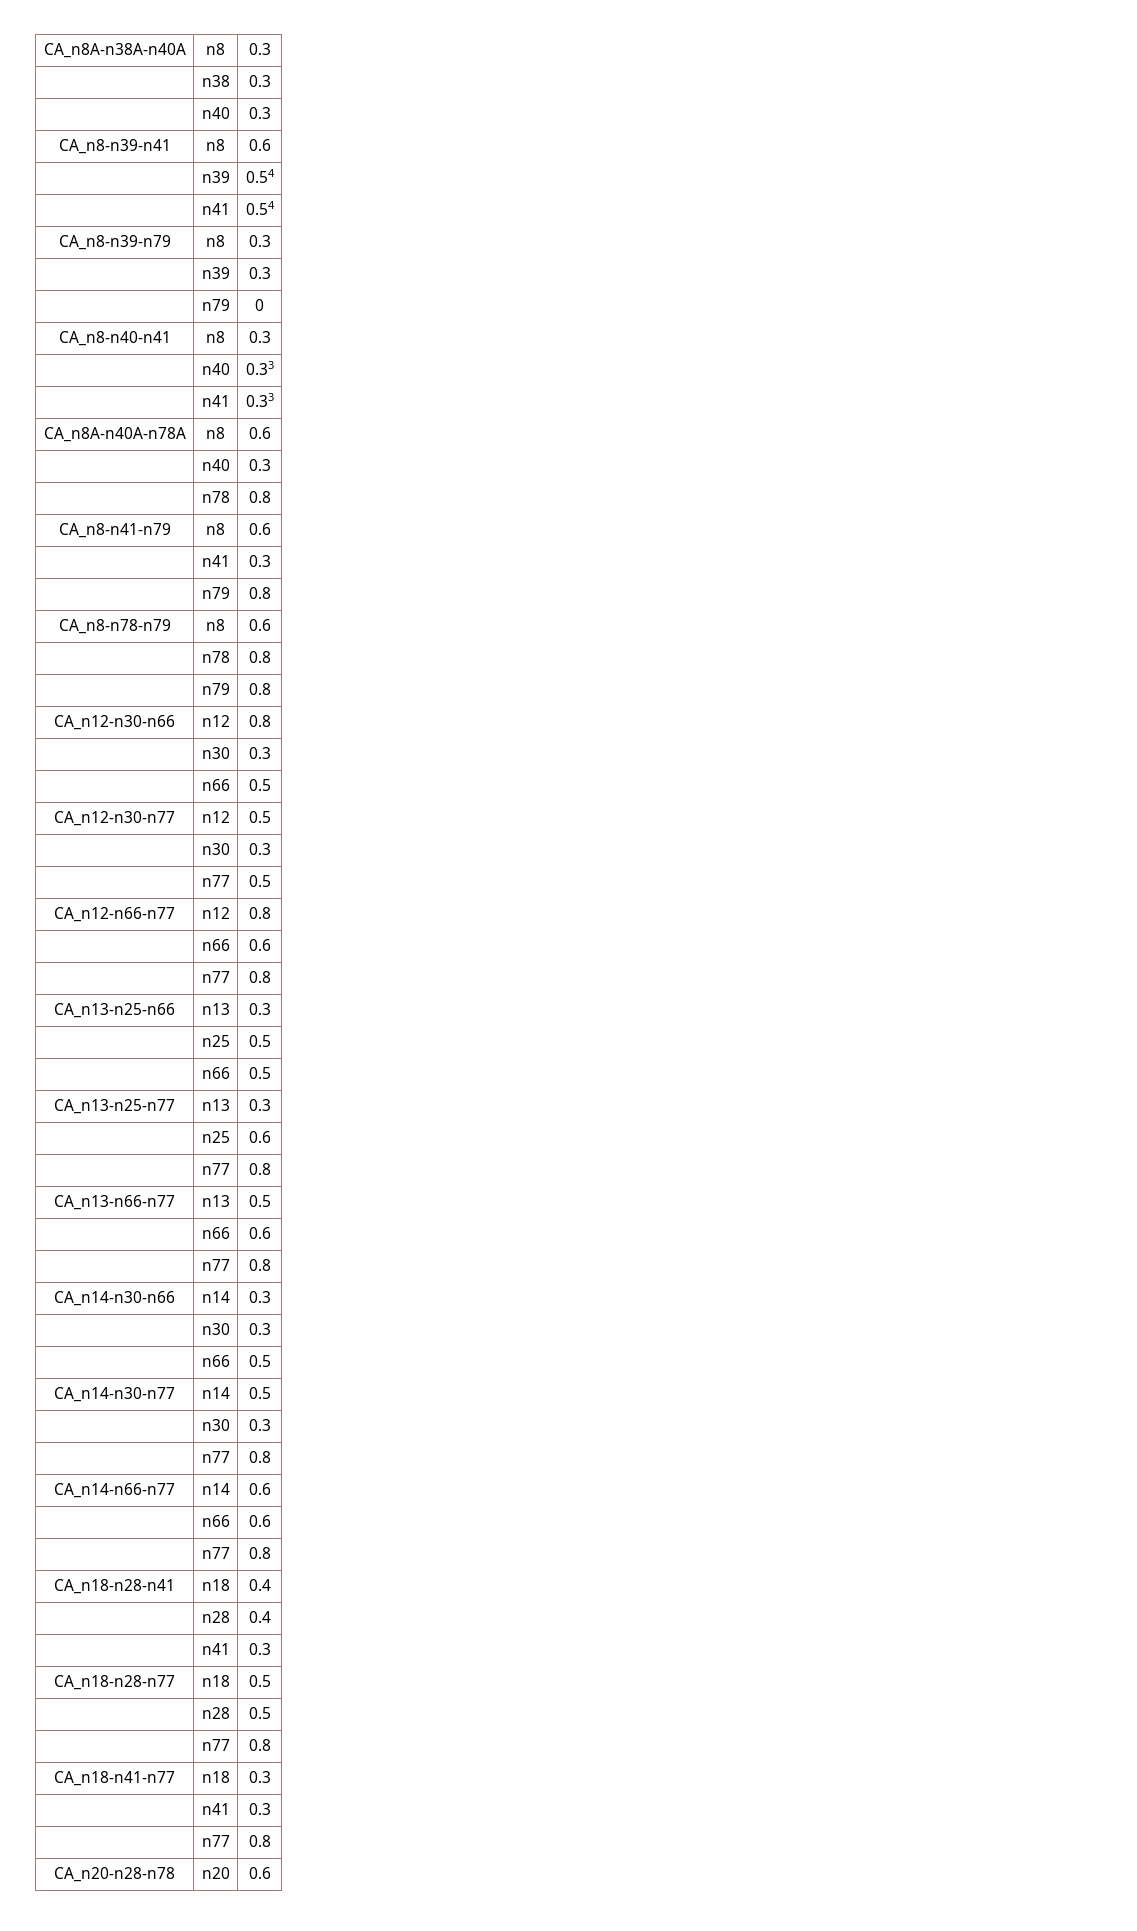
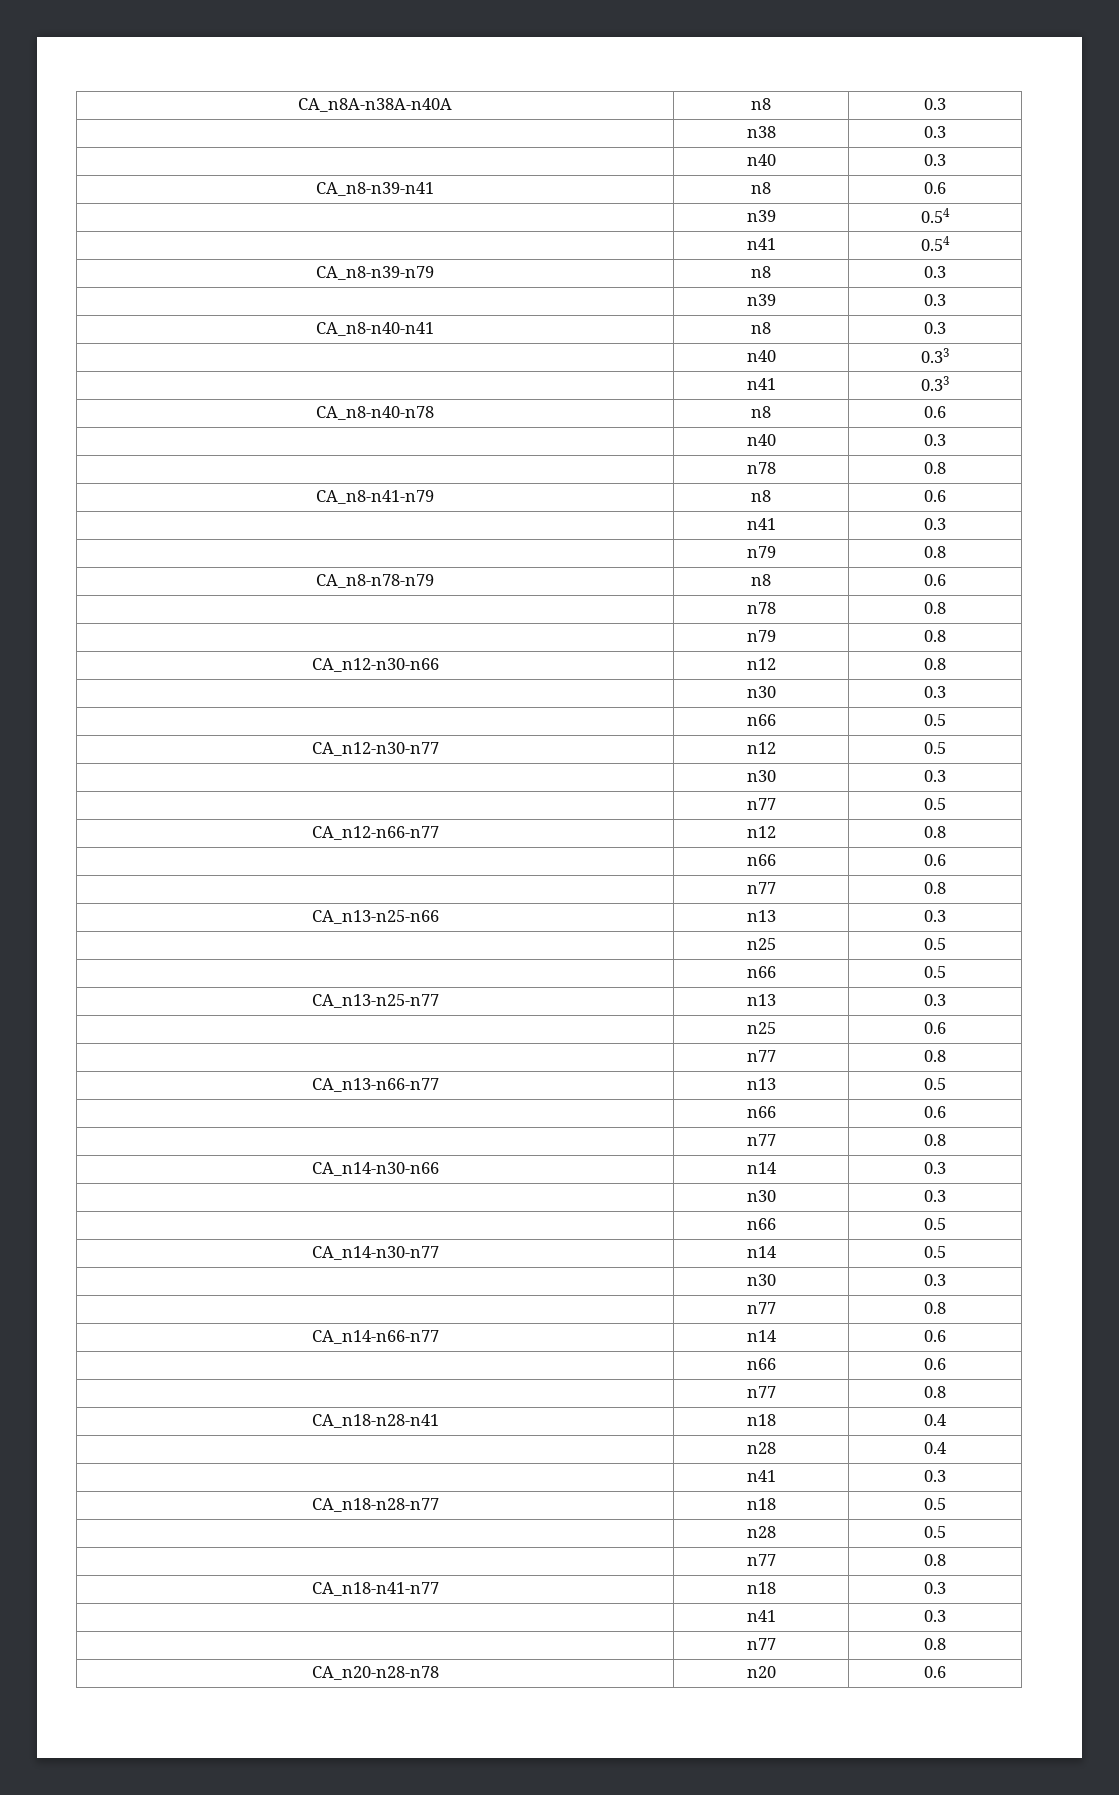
- | n79 | 0
- CA_n8A-n40A-n78A | n8 | 0.6
+ CA_n8-n40-n78 | n8 | 0.6

